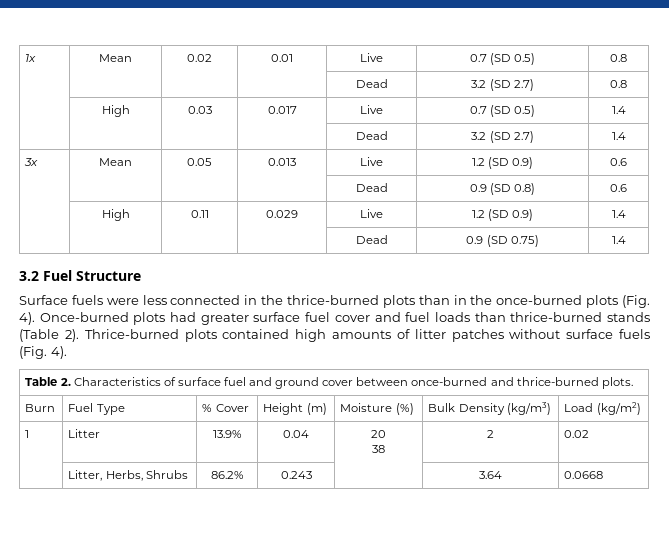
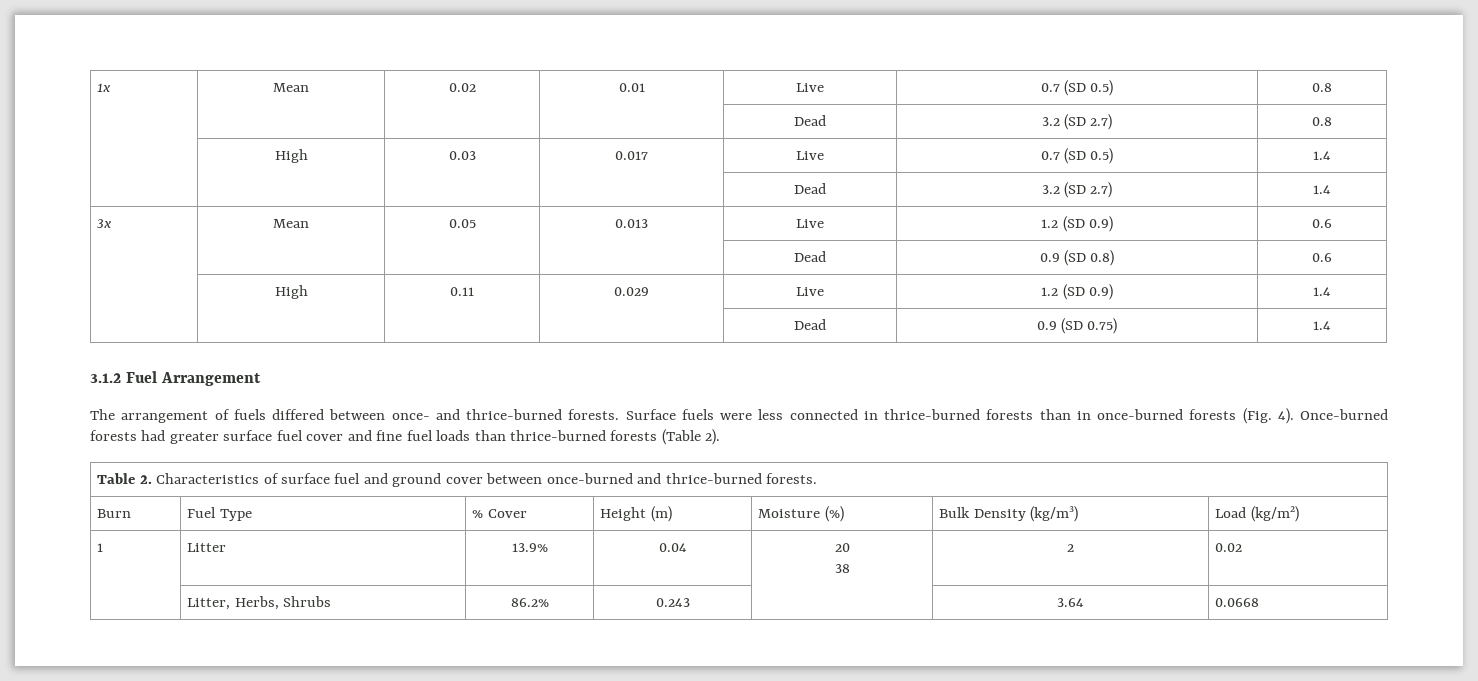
- 3.2 Fuel Structure
- Surface fuels were less connected in the thrice-burned plots than in the once-burned plots (Fig. 4).
+ 3.1.2 Fuel Arrangement
+ The arrangement of fuels differed between once- and thrice-burned forests. Surface fuels were less connected in thrice-burned forests than in once-burned forests (Fig. 4).
- Once-burned plots had greater surface fuel cover and fuel loads than thrice-burned stands (Table 2). Thrice-burned plots contained high amounts of litter patches without surface fuels (Fig. 4).
+ Once-burned forests had greater surface fuel cover and fine fuel loads than thrice-burned forests (Table 2).
- Table 2. Characteristics of surface fuel and ground cover between once-burned and thrice-burned plots.
+ Table 2. Characteristics of surface fuel and ground cover between once-burned and thrice-burned forests.

